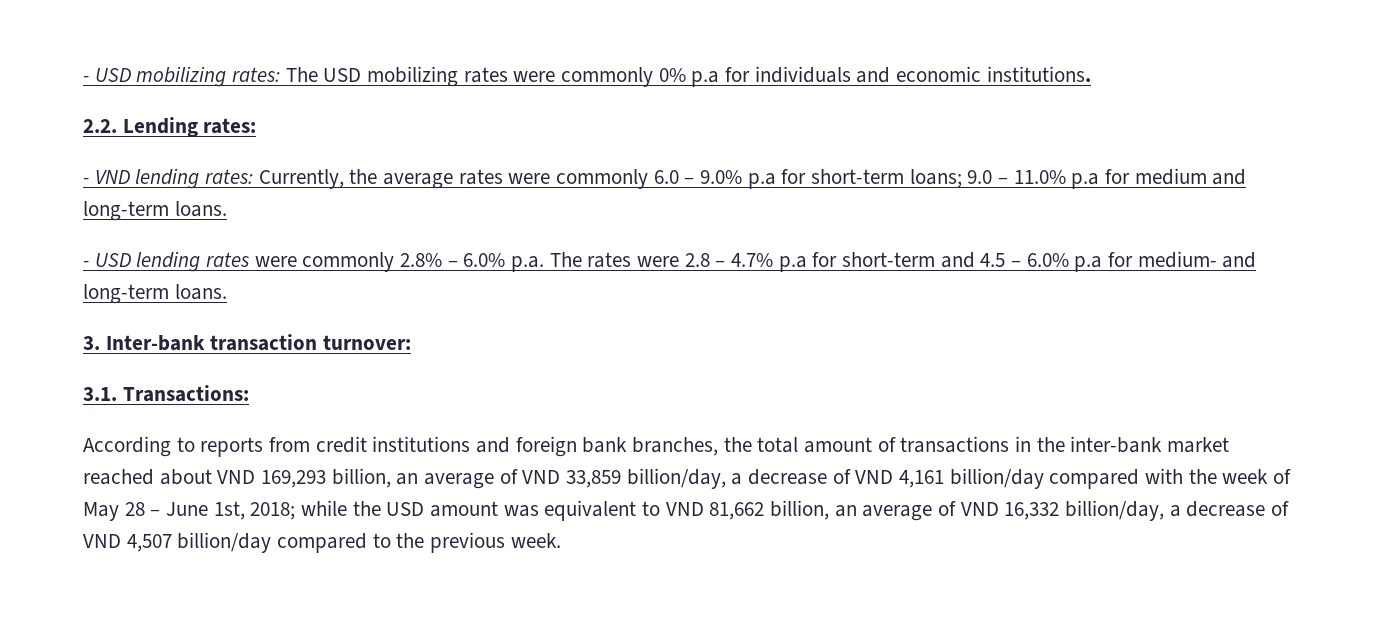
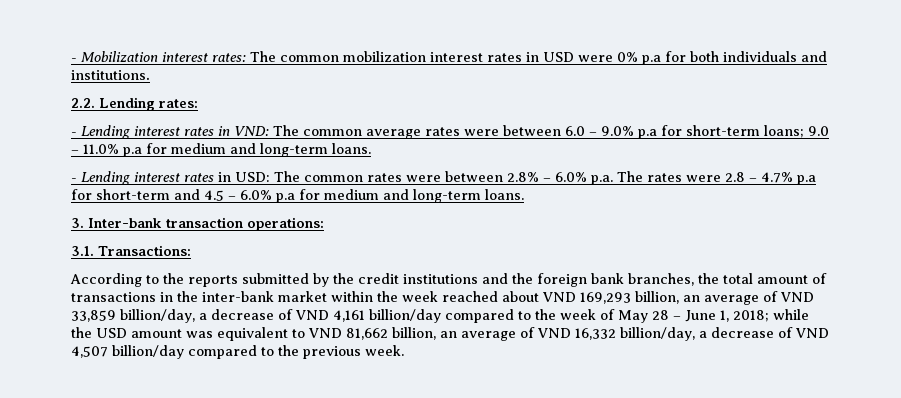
- - USD mobilizing rates: The USD mobilizing rates were commonly 0% p.a for individuals and economic institutions.
+ - Mobilization interest rates: The common mobilization interest rates in USD were 0% p.a for both individuals and institutions.
- - VND lending rates: Currently, the average rates were commonly 6.0 – 9.0% p.a for short-term loans; 9.0 – 11.0% p.a for medium and long-term loans.
+ - Lending interest rates in VND: The common average rates were between 6.0 – 9.0% p.a for short-term loans; 9.0 – 11.0% p.a for medium and long-term loans.
- - USD lending rates were commonly 2.8% – 6.0% p.a. The rates were 2.8 – 4.7% p.a for short-term and 4.5 – 6.0% p.a for medium- and long-term loans.
+ - Lending interest rates in USD: The common rates were between 2.8% – 6.0% p.a. The rates were 2.8 – 4.7% p.a for short-term and 4.5 – 6.0% p.a for medium and long-term loans.
- 3. Inter-bank transaction turnover:
+ 3. Inter-bank transaction operations:
- According to reports from credit institutions and foreign bank branches, the total amount of transactions in the inter-bank market reached about VND 169,293 billion, an average of VND 33,859 billion/day, a decrease of VND 4,161 billion/day compared with the week of May 28 – June 1st, 2018;
+ According to the reports submitted by the credit institutions and the foreign bank branches, the total amount of transactions in the inter-bank market within the week reached about VND 169,293 billion, an average of VND 33,859 billion/day, a decrease of VND 4,161 billion/day compared to the week of May 28 – June 1, 2018;

